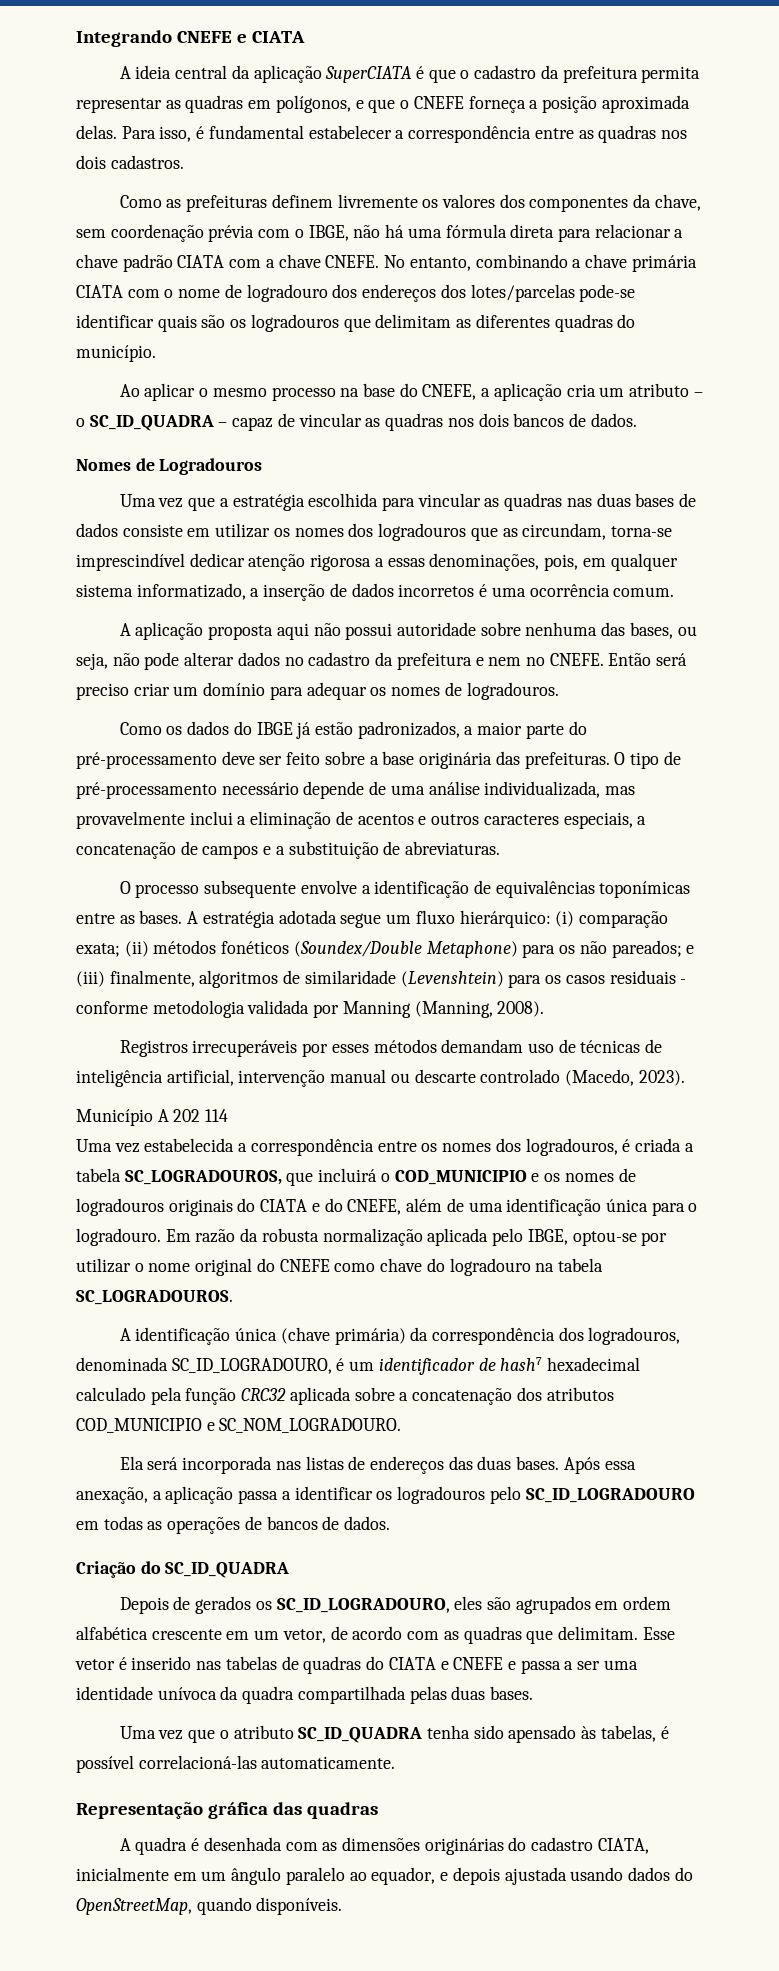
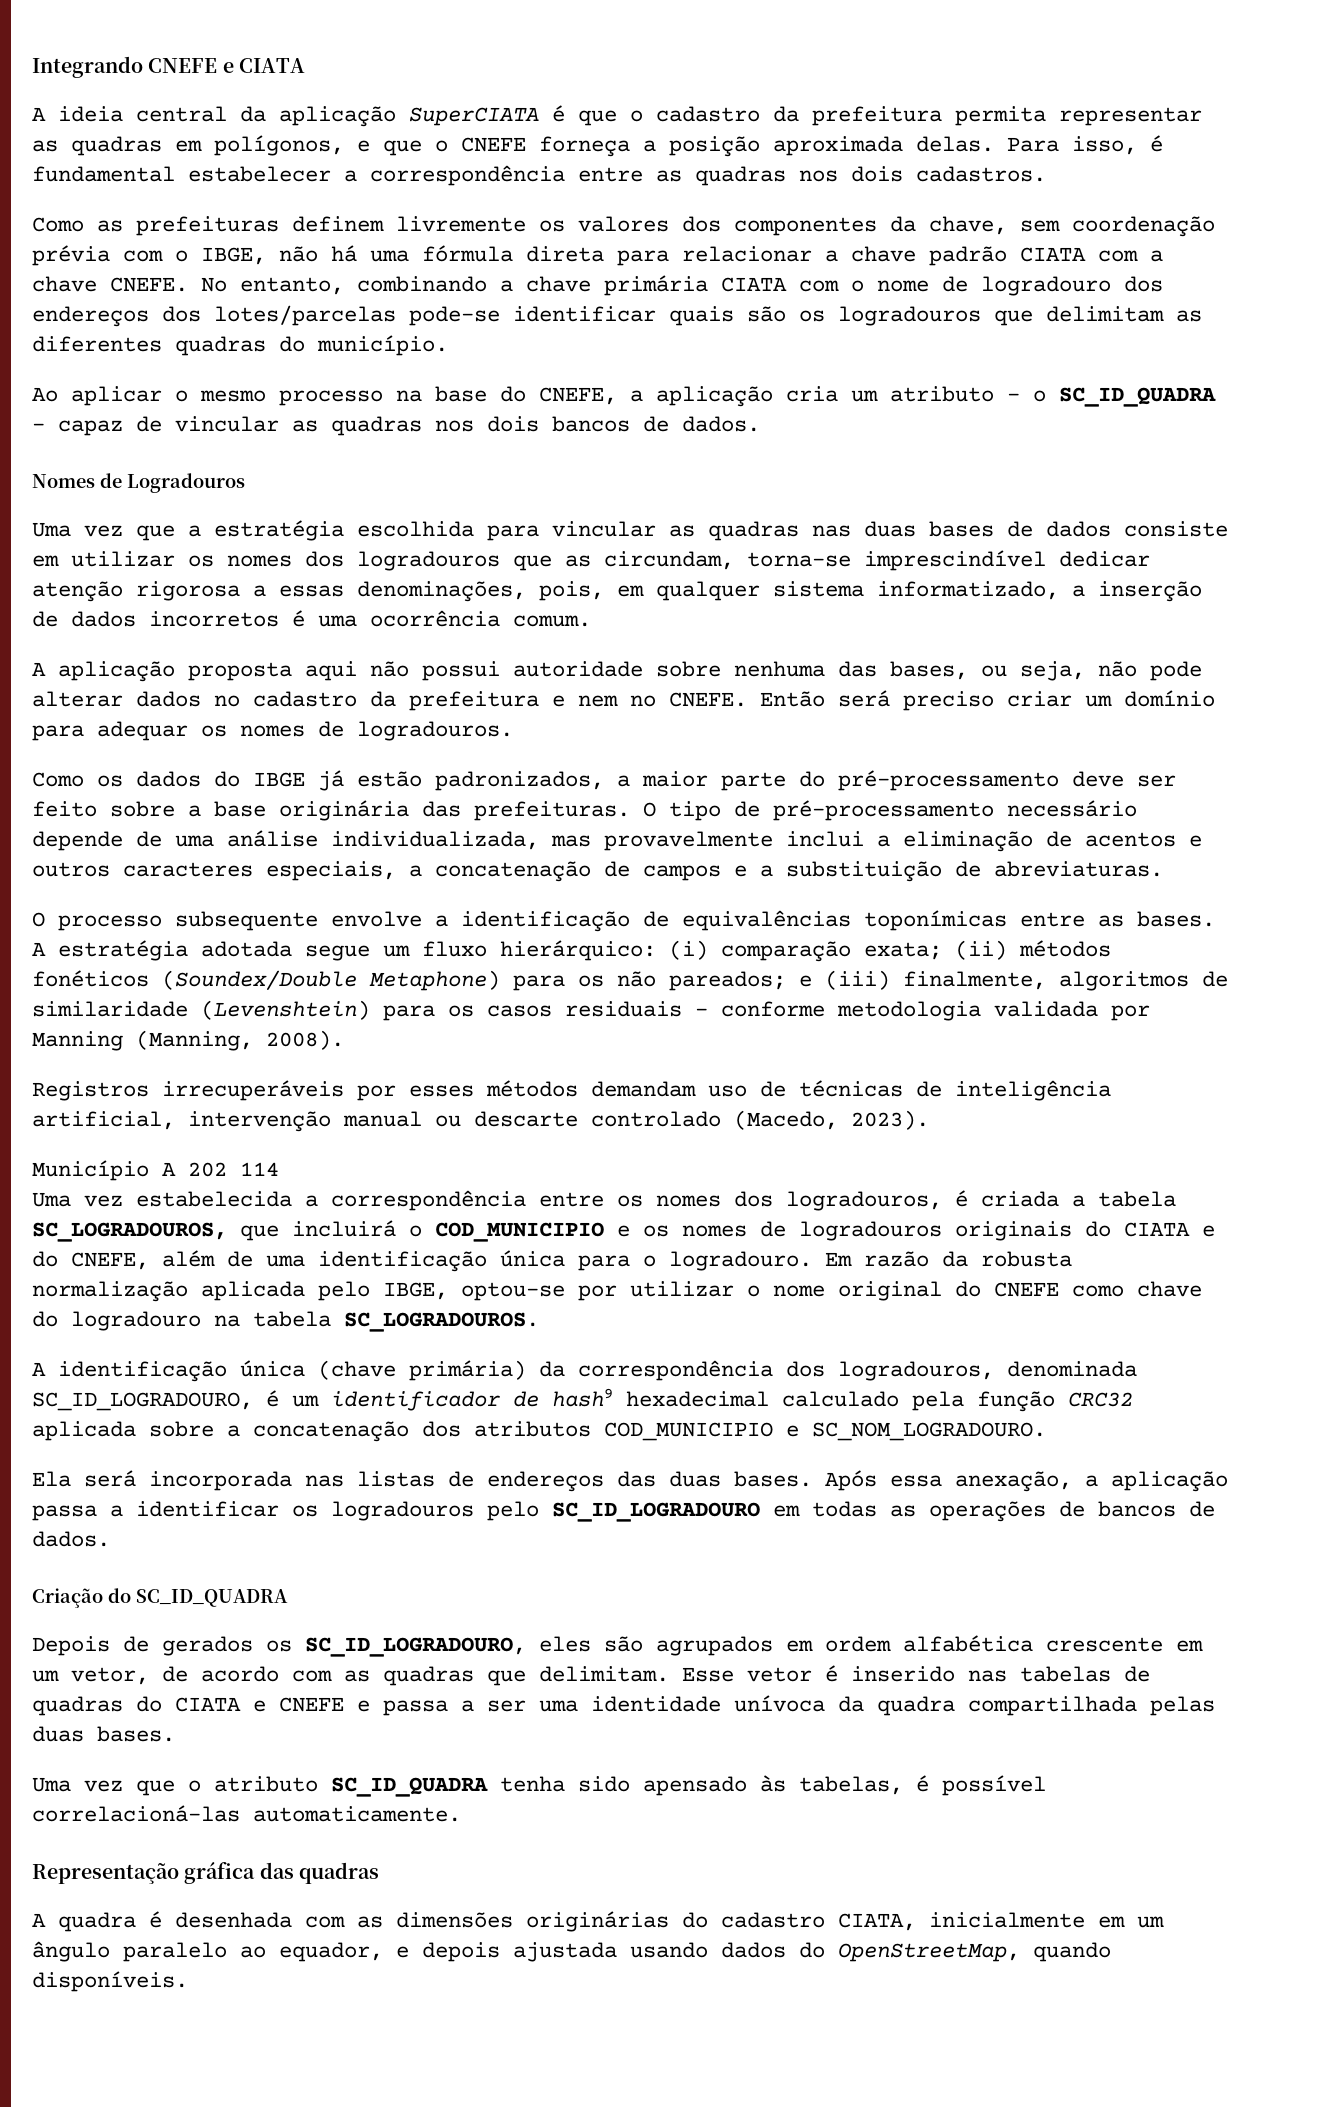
- A identificação única (chave primária) da correspondência dos logradouros, denominada SC_ID_LOGRADOURO, é um identificador de hash7 hexadecimal calculado pela função CRC32 aplicada sobre a concatenação dos atributos COD_MUNICIPIO e SC_NOM_LOGRADOURO.
+ A identificação única (chave primária) da correspondência dos logradouros, denominada SC_ID_LOGRADOURO, é um identificador de hash9 hexadecimal calculado pela função CRC32 aplicada sobre a concatenação dos atributos COD_MUNICIPIO e SC_NOM_LOGRADOURO.

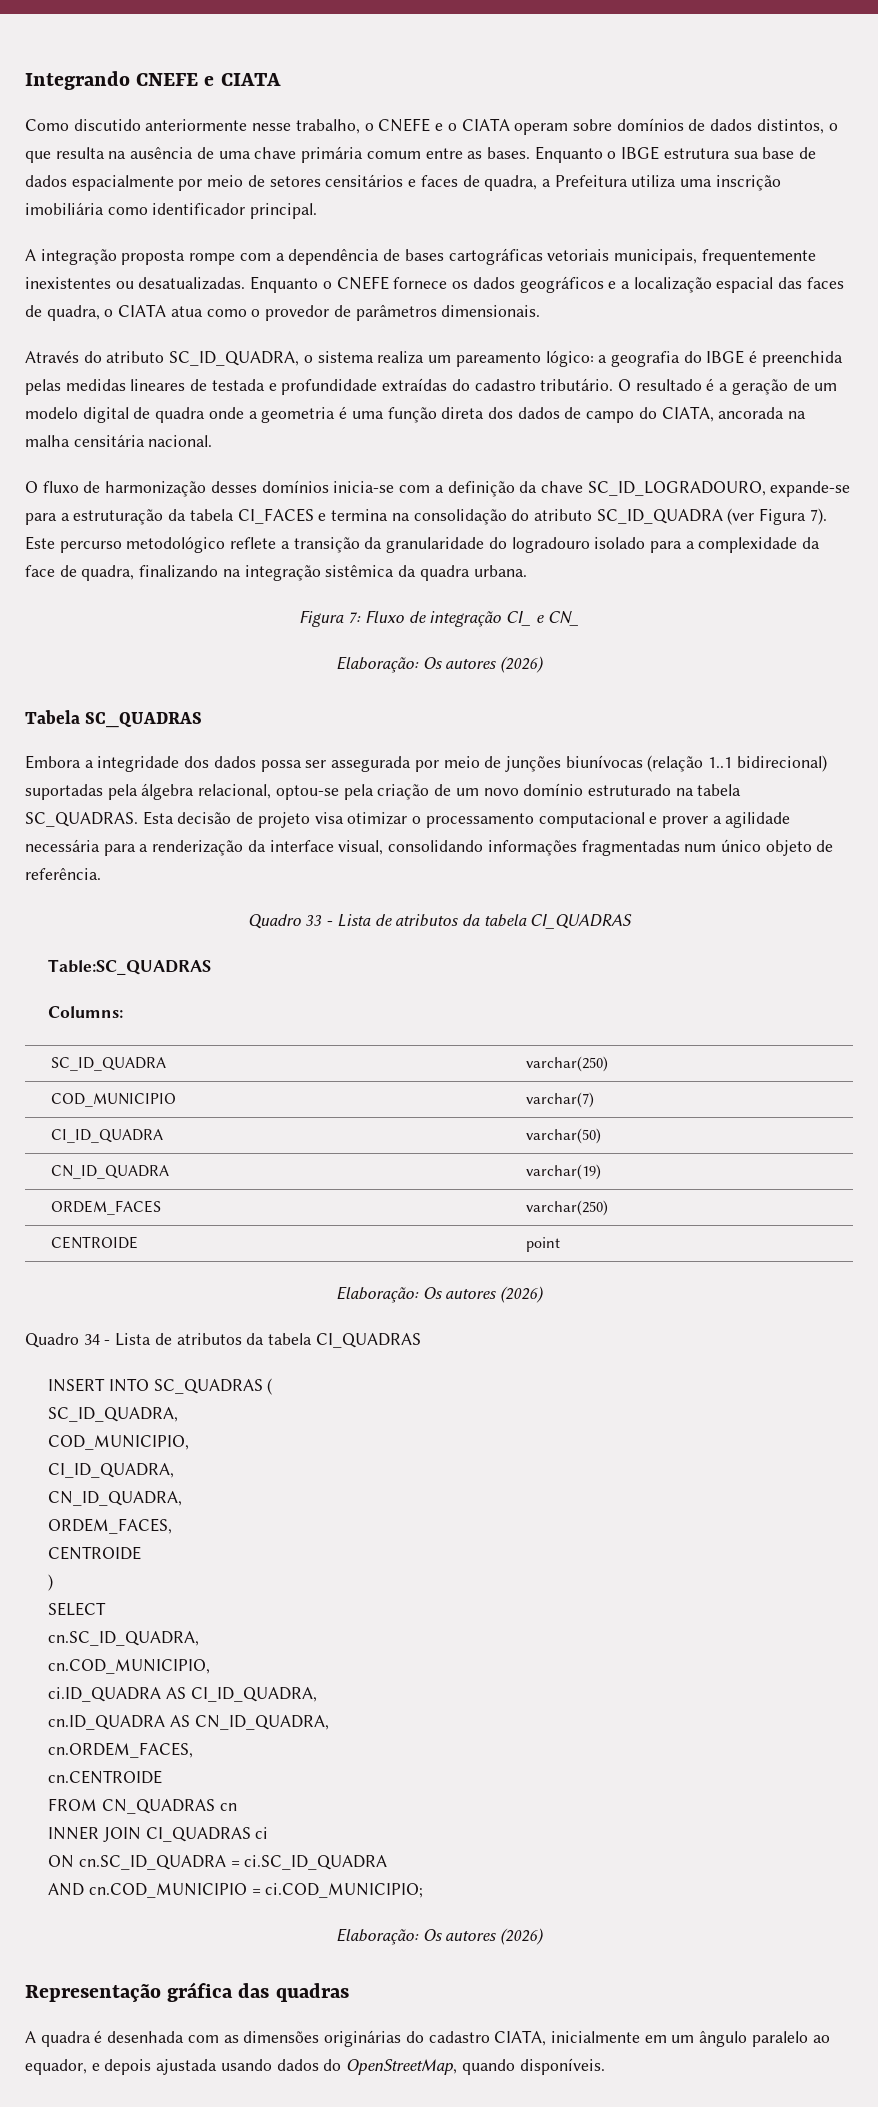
- A ideia central da aplicação SuperCIATA é que o cadastro da prefeitura permita representar as quadras em polígonos, e que o CNEFE forneça a posição aproximada delas. Para isso, é fundamental estabelecer a correspondência entre as quadras nos dois cadastros.
- Como as prefeituras definem livremente os valores dos componentes da chave, sem coordenação prévia com o IBGE, não há uma fórmula direta para relacionar a chave padrão CIATA com a chave CNEFE. No entanto, combinando a chave primária CIATA com o nome de logradouro dos endereços dos lotes/parcelas pode-se identificar quais são os logradouros que delimitam as diferentes quadras do município.
- Ao aplicar o mesmo processo na base do CNEFE, a aplicação cria um atributo – o SC_ID_QUADRA – capaz de vincular as quadras nos dois bancos de dados.
- Nomes de Logradouros
- Uma vez que a estratégia escolhida para vincular as quadras nas duas bases de dados consiste em utilizar os nomes dos logradouros que as circundam, torna-se imprescindível dedicar atenção rigorosa a essas denominações, pois, em qualquer sistema informatizado, a inserção de dados incorretos é uma ocorrência comum.
- A aplicação proposta aqui não possui autoridade sobre nenhuma das bases, ou seja, não pode alterar dados no cadastro da prefeitura e nem no CNEFE. Então será preciso criar um domínio para adequar os nomes de logradouros.
- Como os dados do IBGE já estão padronizados, a maior parte do pré-processamento deve ser feito sobre a base originária das prefeituras. O tipo de pré-processamento necessário depende de uma análise individualizada, mas provavelmente inclui a eliminação de acentos e outros caracteres especiais, a concatenação de campos e a substituição de abreviaturas.
- O processo subsequente envolve a identificação de equivalências toponímicas entre as bases. A estratégia adotada segue um fluxo hierárquico: (i) comparação exata; (ii) métodos fonéticos (Soundex/Double Metaphone) para os não pareados; e (iii) finalmente, algoritmos de similaridade (Levenshtein) para os casos residuais - conforme metodologia validada por Manning (Manning, 2008).
- Registros irrecuperáveis por esses métodos demandam uso de técnicas de inteligência artificial, intervenção manual ou descarte controlado (Macedo, 2023).
- Município A 202 114
- Uma vez estabelecida a correspondência entre os nomes dos logradouros, é criada a tabela SC_LOGRADOUROS, que incluirá o COD_MUNICIPIO e os nomes de logradouros originais do CIATA e do CNEFE, além de uma identificação única para o logradouro. Em razão da robusta normalização aplicada pelo IBGE, optou-se por utilizar o nome original do CNEFE como chave do logradouro na tabela SC_LOGRADOUROS.
- A identificação única (chave primária) da correspondência dos logradouros, denominada SC_ID_LOGRADOURO, é um identificador de hash9 hexadecimal calculado pela função CRC32 aplicada sobre a concatenação dos atributos COD_MUNICIPIO e SC_NOM_LOGRADOURO.
- Ela será incorporada nas listas de endereços das duas bases. Após essa anexação, a aplicação passa a identificar os logradouros pelo SC_ID_LOGRADOURO em todas as operações de bancos de dados.
- Criação do SC_ID_QUADRA
- Depois de gerados os SC_ID_LOGRADOURO, eles são agrupados em ordem alfabética crescente em um vetor, de acordo com as quadras que delimitam. Esse vetor é inserido nas tabelas de quadras do CIATA e CNEFE e passa a ser uma identidade unívoca da quadra compartilhada pelas duas bases.
- Uma vez que o atributo SC_ID_QUADRA tenha sido apensado às tabelas, é possível correlacioná-las automaticamente.
+ Como discutido anteriormente nesse trabalho, o CNEFE e o CIATA operam sobre domínios de dados distintos, o que resulta na ausência de uma chave primária comum entre as bases. Enquanto o IBGE estrutura sua base de dados espacialmente por meio de setores censitários e faces de quadra, a Prefeitura utiliza uma inscrição imobiliária como identificador principal.
+ A integração proposta rompe com a dependência de bases cartográficas vetoriais municipais, frequentemente inexistentes ou desatualizadas. Enquanto o CNEFE fornece os dados geográficos e a localização espacial das faces de quadra, o CIATA atua como o provedor de parâmetros dimensionais.
+ Através do atributo SC_ID_QUADRA, o sistema realiza um pareamento lógico: a geografia do IBGE é preenchida pelas medidas lineares de testada e profundidade extraídas do cadastro tributário. O resultado é a geração de um modelo digital de quadra onde a geometria é uma função direta dos dados de campo do CIATA, ancorada na malha censitária nacional.
+ O fluxo de harmonização desses domínios inicia-se com a definição da chave SC_ID_LOGRADOURO, expande-se para a estruturação da tabela CI_FACES e termina na consolidação do atributo SC_ID_QUADRA (ver Figura 7). Este percurso metodológico reflete a transição da granularidade do logradouro isolado para a complexidade da face de quadra, finalizando na integração sistêmica da quadra urbana.
+ Figura 7: Fluxo de integração CI_ e CN_
+ Elaboração: Os autores (2026)
+ Tabela SC_QUADRAS
+ Embora a integridade dos dados possa ser assegurada por meio de junções biunívocas (relação 1..1 bidirecional) suportadas pela álgebra relacional, optou-se pela criação de um novo domínio estruturado na tabela SC_QUADRAS. Esta decisão de projeto visa otimizar o processamento computacional e prover a agilidade necessária para a renderização da interface visual, consolidando informações fragmentadas num único objeto de referência.
+ Quadro 33 - Lista de atributos da tabela CI_QUADRAS
+ Table:SC_QUADRAS
+ Columns:
+ SC_ID_QUADRA | varchar(250)
+ COD_MUNICIPIO | varchar(7)
+ CI_ID_QUADRA | varchar(50)
+ CN_ID_QUADRA | varchar(19)
+ ORDEM_FACES | varchar(250)
+ CENTROIDE | point
+ Elaboração: Os autores (2026)
+ Quadro 34 - Lista de atributos da tabela CI_QUADRAS
+ INSERT INTO SC_QUADRAS (
+ SC_ID_QUADRA,
+ COD_MUNICIPIO,
+ CI_ID_QUADRA,
+ CN_ID_QUADRA,
+ ORDEM_FACES,
+ CENTROIDE
+ )
+ SELECT
+ cn.SC_ID_QUADRA,
+ cn.COD_MUNICIPIO,
+ ci.ID_QUADRA AS CI_ID_QUADRA,
+ cn.ID_QUADRA AS CN_ID_QUADRA,
+ cn.ORDEM_FACES,
+ cn.CENTROIDE
+ FROM CN_QUADRAS cn
+ INNER JOIN CI_QUADRAS ci
+ ON cn.SC_ID_QUADRA = ci.SC_ID_QUADRA
+ AND cn.COD_MUNICIPIO = ci.COD_MUNICIPIO;
+ Elaboração: Os autores (2026)

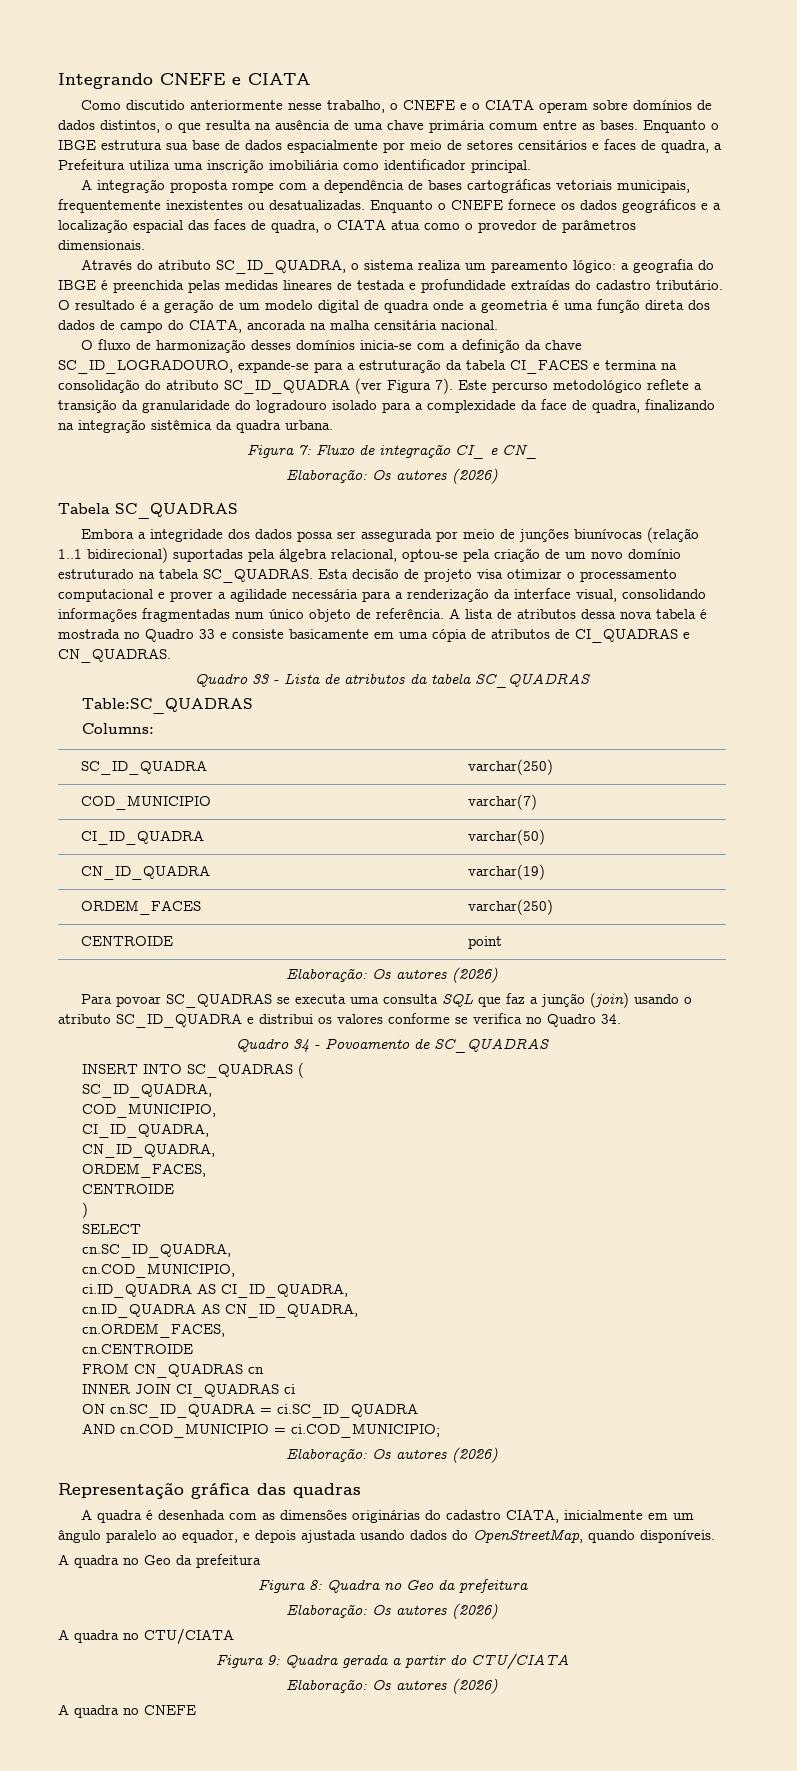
+ A lista de atributos dessa nova tabela é mostrada no Quadro 33 e consiste basicamente em uma cópia de atributos de CI_QUADRAS e CN_QUADRAS.
- Quadro 33 - Lista de atributos da tabela CI_QUADRAS
+ Quadro 33 - Lista de atributos da tabela SC_QUADRAS
- Quadro 34 - Lista de atributos da tabela CI_QUADRAS
+ Para povoar SC_QUADRAS se executa uma consulta SQL que faz a junção (join) usando o atributo SC_ID_QUADRA e distribui os valores conforme se verifica no Quadro 34.
+ Quadro 34 - Povoamento de SC_QUADRAS
+ A quadra no Geo da prefeitura
+ Figura 8: Quadra no Geo da prefeitura
+ Elaboração: Os autores (2026)
+ A quadra no CTU/CIATA
+ Figura 9: Quadra gerada a partir do CTU/CIATA
+ Elaboração: Os autores (2026)
+ A quadra no CNEFE

